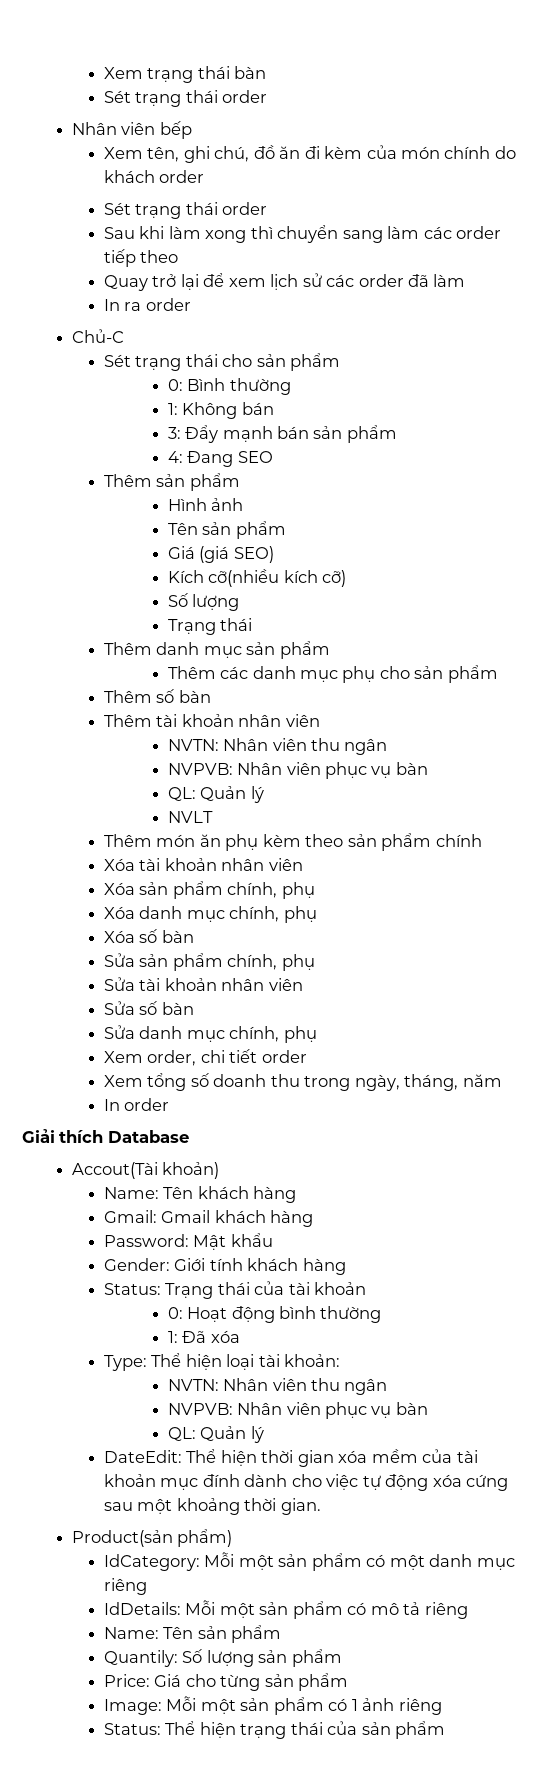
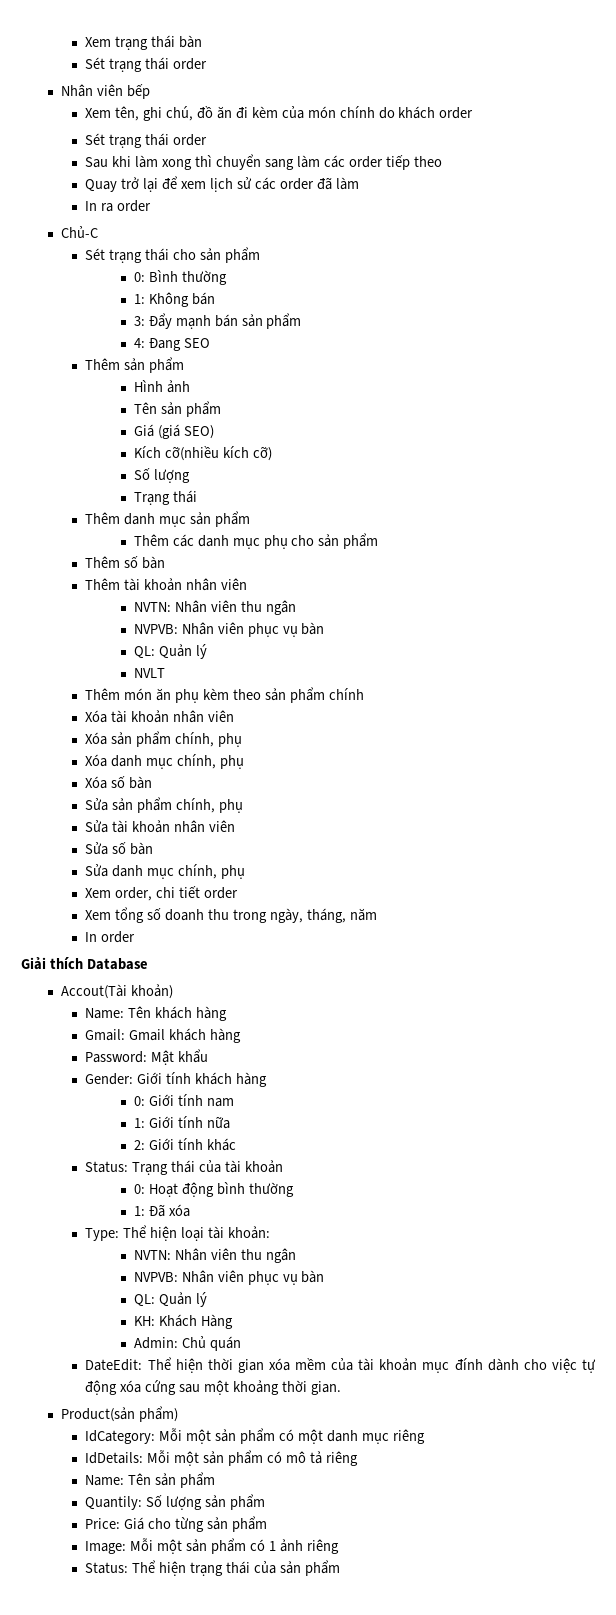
+ 0: Giới tính nam
+ 1: Giới tính nữa
+ 2: Giới tính khác
+ KH: Khách Hàng
+ Admin: Chủ quán

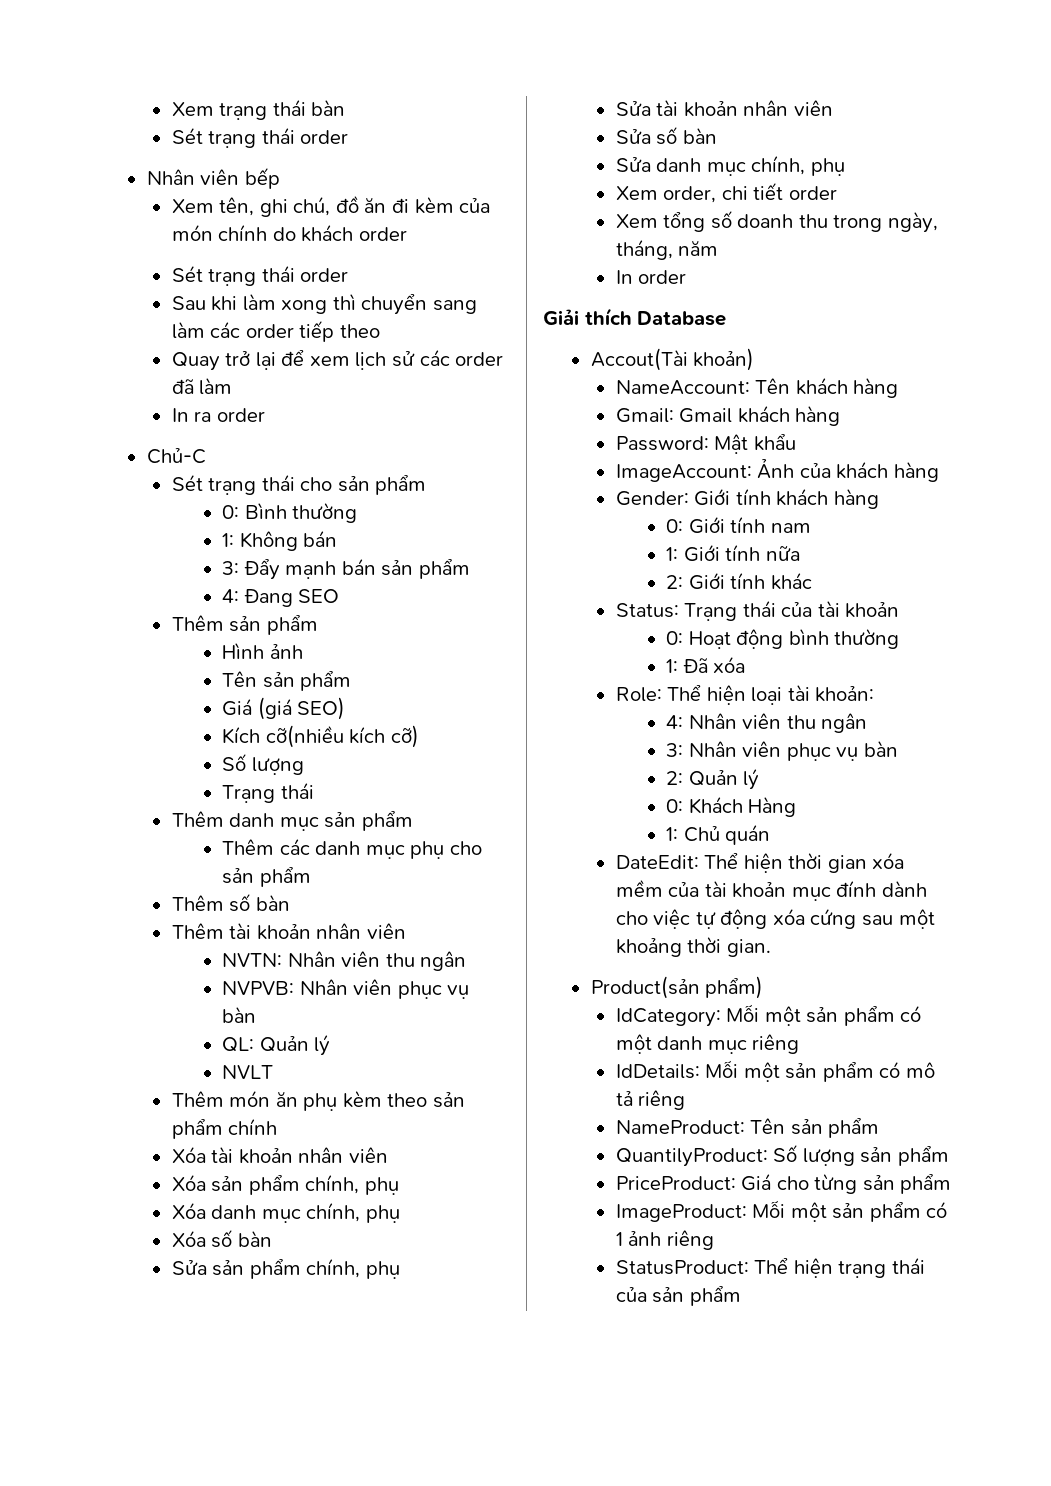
- Name: Tên khách hàng
+ NameAccount: Tên khách hàng
+ ImageAccount: Ảnh của khách hàng
- Type: Thể hiện loại tài khoản:
- NVTN: Nhân viên thu ngân
- NVPVB: Nhân viên phục vụ bàn
- QL: Quản lý
- KH: Khách Hàng
+ Role: Thể hiện loại tài khoản:
+ 4: Nhân viên thu ngân
+ 3: Nhân viên phục vụ bàn
+ 2: Quản lý
+ 0: Khách Hàng
- Admin: Chủ quán
+ 1: Chủ quán
- Name: Tên sản phẩm
- Quantily: Số lượng sản phẩm
+ NameProduct: Tên sản phẩm
+ QuantilyProduct: Số lượng sản phẩm
- Price: Giá cho từng sản phẩm
+ PriceProduct: Giá cho từng sản phẩm
- Image: Mỗi một sản phẩm có 1 ảnh riêng
+ ImageProduct: Mỗi một sản phẩm có 1 ảnh riêng
- Status: Thể hiện trạng thái của sản phẩm
+ StatusProduct: Thể hiện trạng thái của sản phẩm

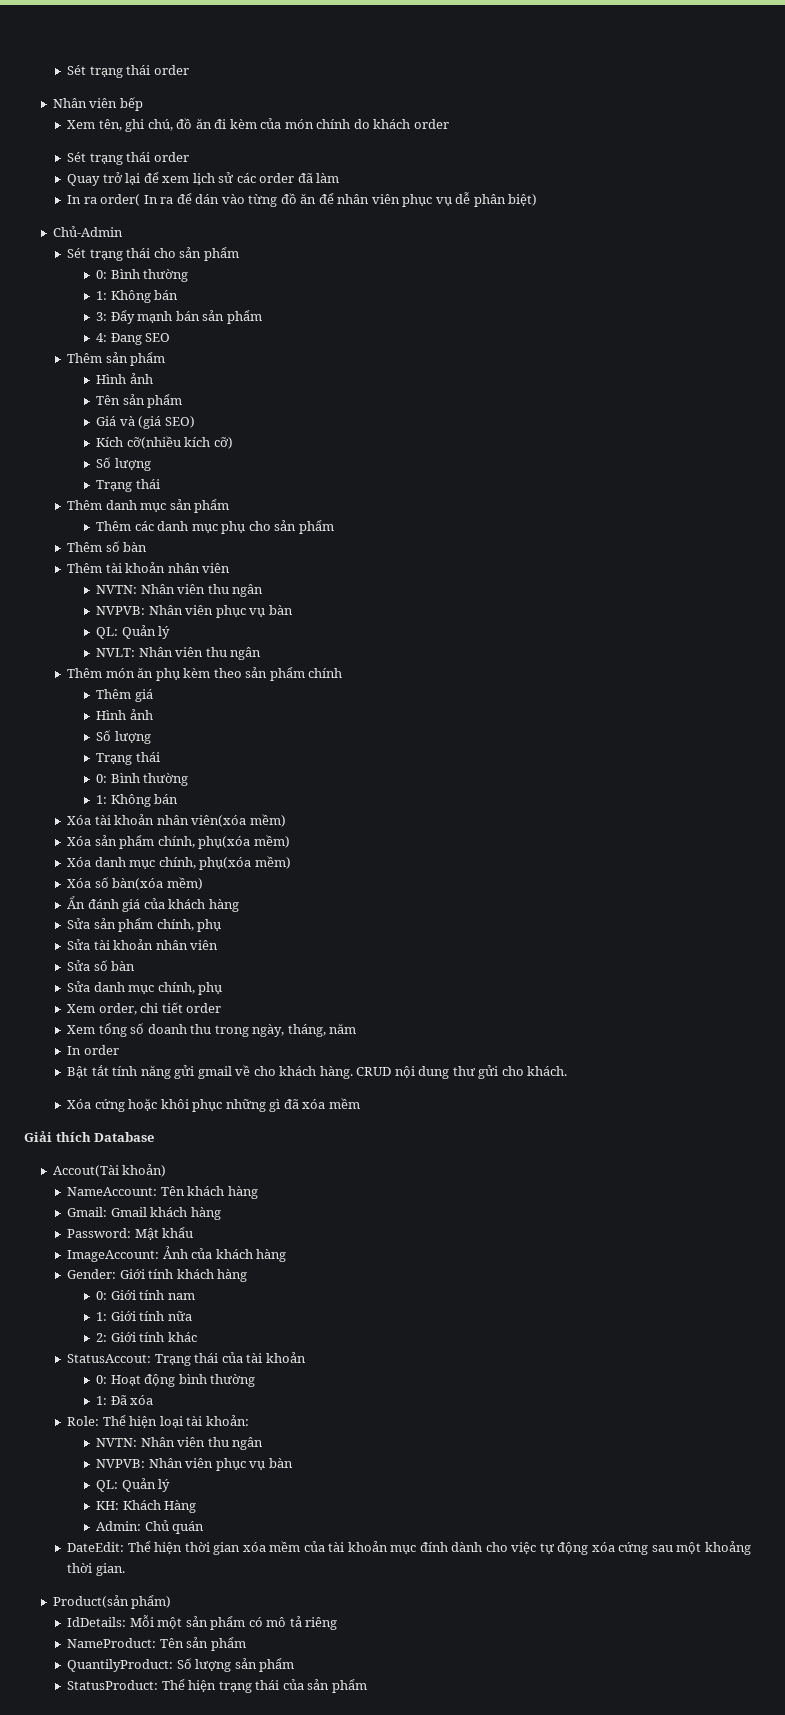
- Xem trạng thái bàn
- Sau khi làm xong thì chuyển sang làm các order tiếp theo
- In ra order
- Chủ-C
+ In ra order( In ra để dán vào từng đồ ăn để nhân viên phục vụ dễ phân biệt)
+ Chủ-Admin
- Giá (giá SEO)
+ Giá và (giá SEO)
- NVLT
+ NVLT: Nhân viên thu ngân
+ Thêm giá
+ Hình ảnh
+ Số lượng
+ Trạng thái
+ 0: Bình thường
+ 1: Không bán
- Xóa tài khoản nhân viên
+ Xóa tài khoản nhân viên(xóa mềm)
- Xóa sản phẩm chính, phụ
+ Xóa sản phẩm chính, phụ(xóa mềm)
- Xóa danh mục chính, phụ
+ Xóa danh mục chính, phụ(xóa mềm)
- Xóa số bàn
+ Xóa số bàn(xóa mềm)
+ Ẩn đánh giá của khách hàng
+ Bật tắt tính năng gửi gmail về cho khách hàng. CRUD nội dung thư gửi cho khách.
+ Xóa cứng hoặc khôi phục những gì đã xóa mềm
- Status: Trạng thái của tài khoản
+ StatusAccout: Trạng thái của tài khoản
  Role: Thể hiện loại tài khoản:
- 4: Nhân viên thu ngân
- 3: Nhân viên phục vụ bàn
- 2: Quản lý
- 0: Khách Hàng
+ NVTN: Nhân viên thu ngân
+ NVPVB: Nhân viên phục vụ bàn
+ QL: Quản lý
+ KH: Khách Hàng
- 1: Chủ quán
+ Admin: Chủ quán
- IdCategory: Mỗi một sản phẩm có một danh mục riêng
- PriceProduct: Giá cho từng sản phẩm
- ImageProduct: Mỗi một sản phẩm có 1 ảnh riêng

